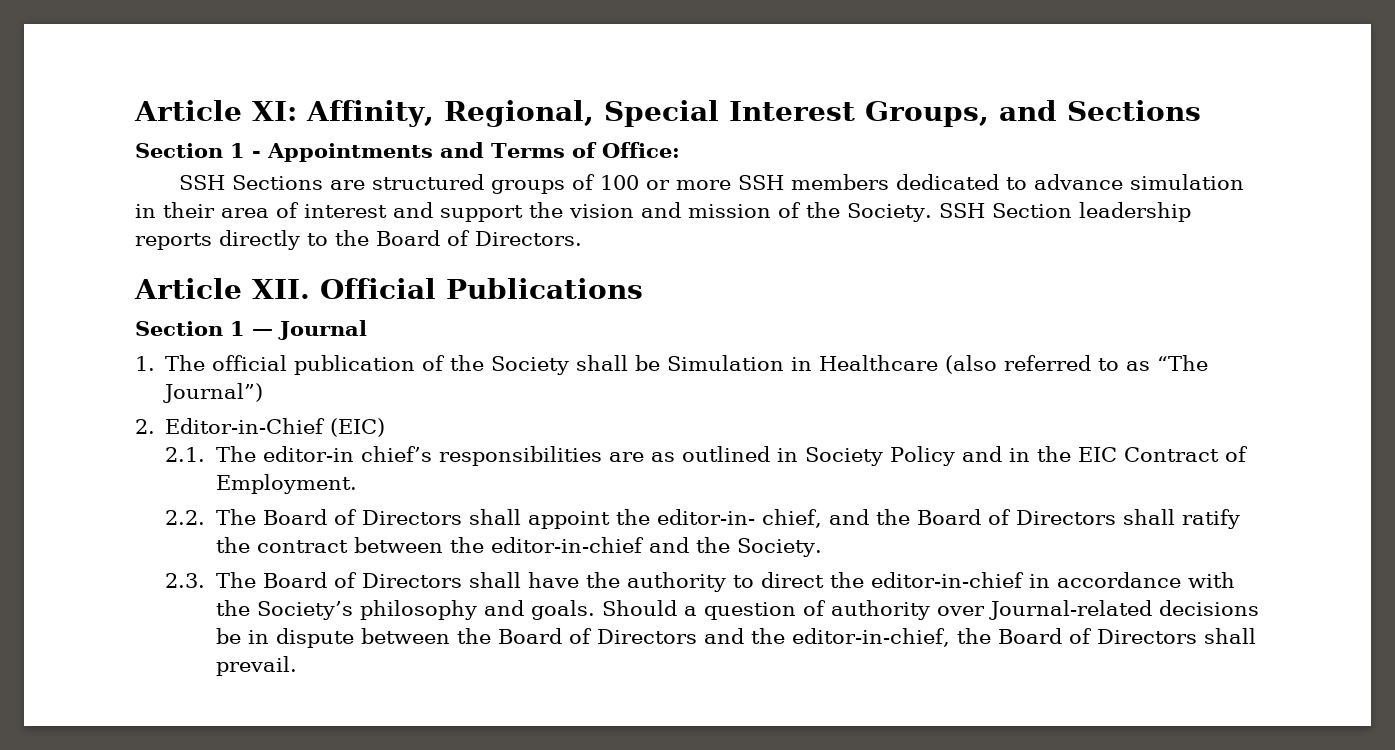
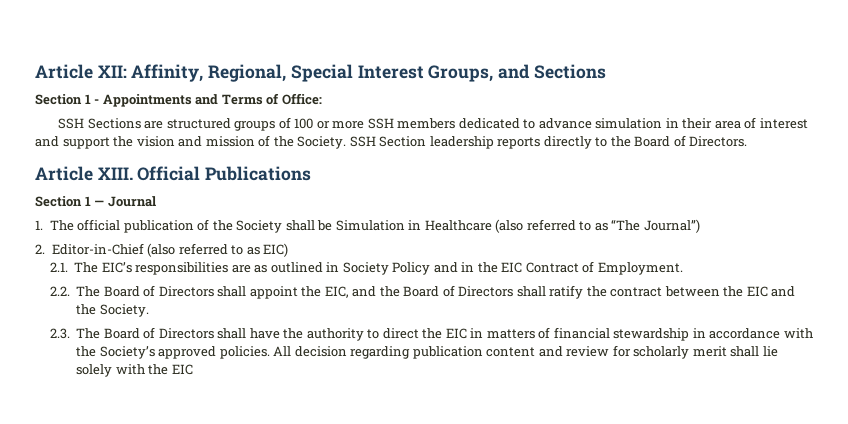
- Article XI: Affinity, Regional, Special Interest Groups, and Sections
+ Article XII: Affinity, Regional, Special Interest Groups, and Sections
- Article XII. Official Publications
+ Article XIII. Official Publications
- 2. Editor-in-Chief (EIC)
+ 2. Editor-in-Chief (also referred to as EIC)
- 2.1. The editor-in chief’s responsibilities are as outlined in Society Policy and in the EIC Contract of Employment.
+ 2.1. The EIC’s responsibilities are as outlined in Society Policy and in the EIC Contract of Employment.
- 2.2. The Board of Directors shall appoint the editor-in- chief, and the Board of Directors shall ratify the contract between the editor-in-chief and the Society.
+ 2.2. The Board of Directors shall appoint the EIC, and the Board of Directors shall ratify the contract between the EIC and the Society.
- 2.3. The Board of Directors shall have the authority to direct the editor-in-chief in accordance with the Society’s philosophy and goals. Should a question of authority over Journal-related decisions be in dispute between the Board of Directors and the editor-in-chief, the Board of Directors shall prevail.
+ 2.3. The Board of Directors shall have the authority to direct the EIC in matters of financial stewardship in accordance with the Society’s approved policies. All decision regarding publication content and review for scholarly merit shall lie solely with the EIC

